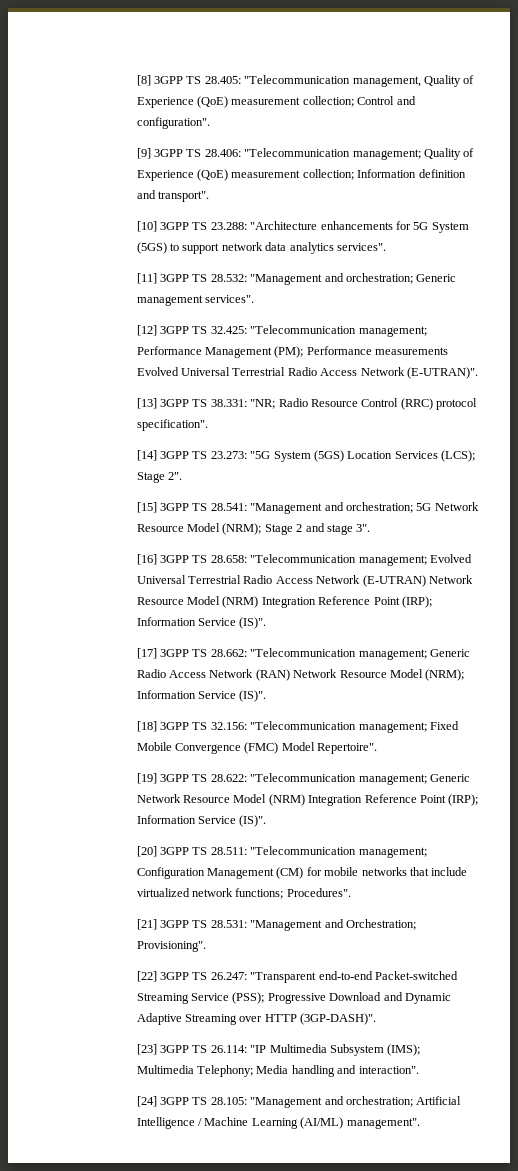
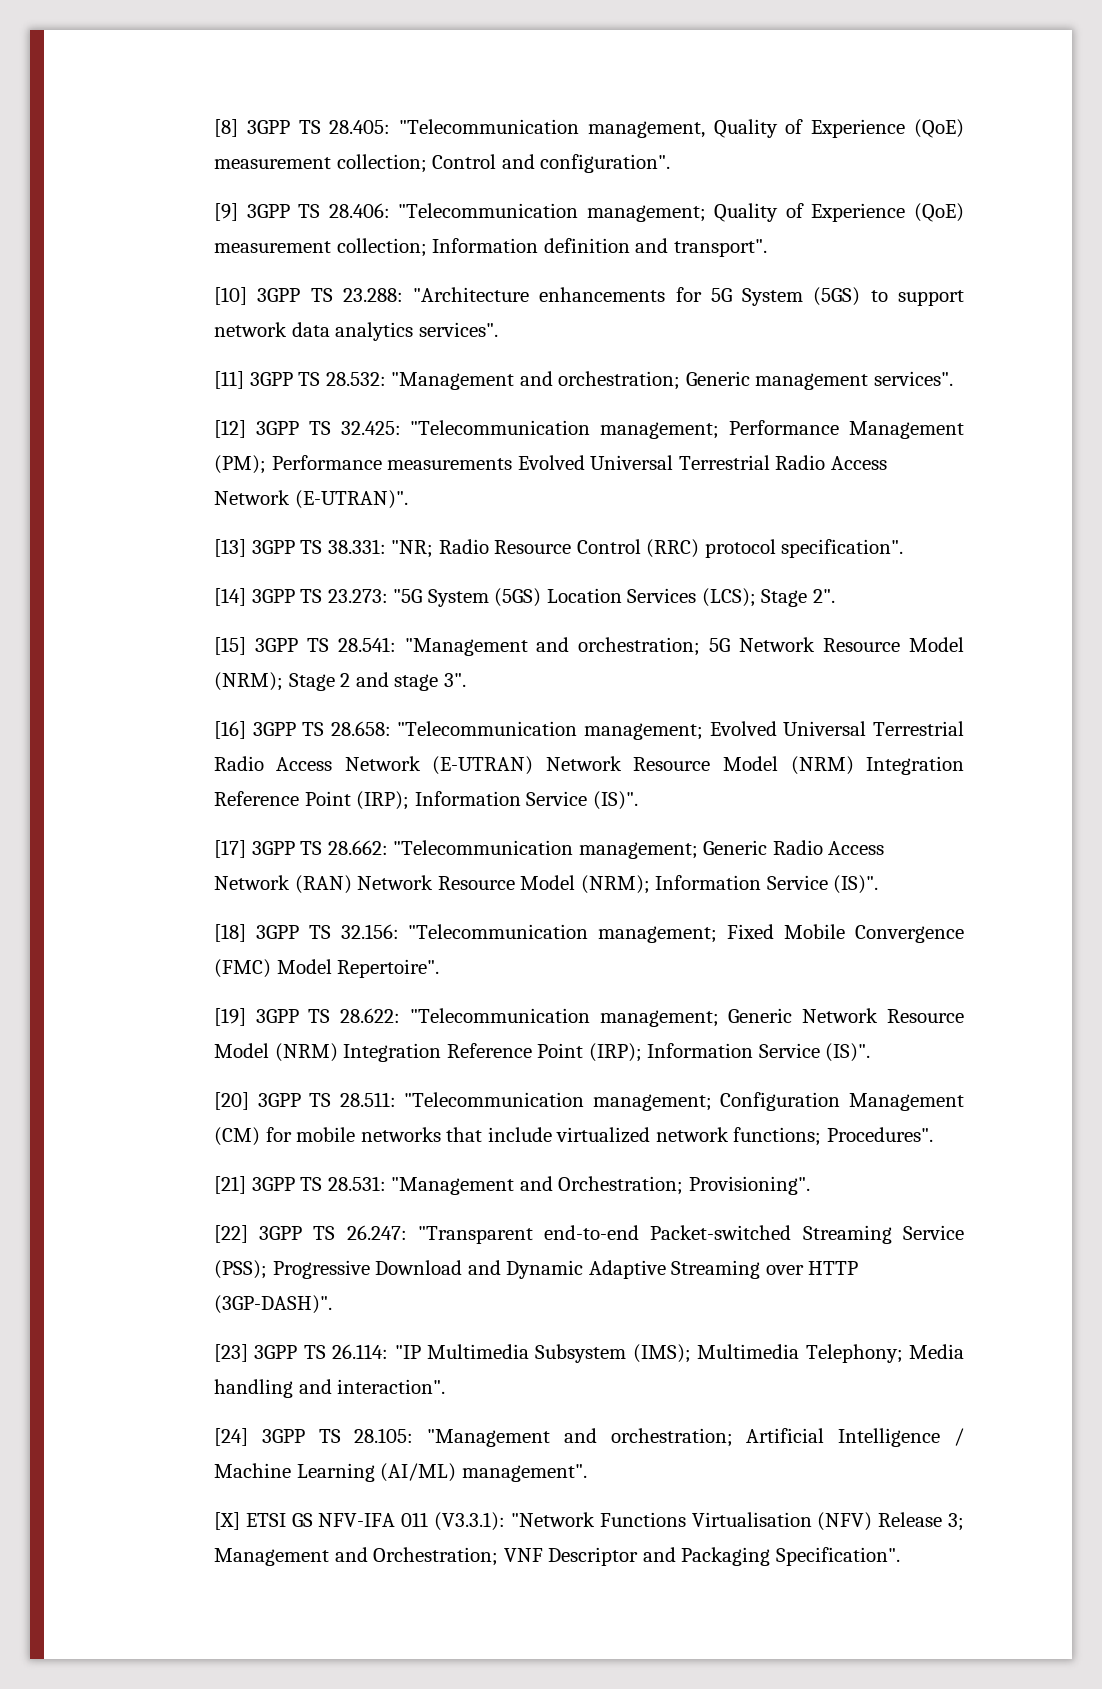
+ [X] ETSI GS NFV-IFA 011 (V3.3.1): "Network Functions Virtualisation (NFV) Release 3; Management and Orchestration; VNF Descriptor and Packaging Specification".

